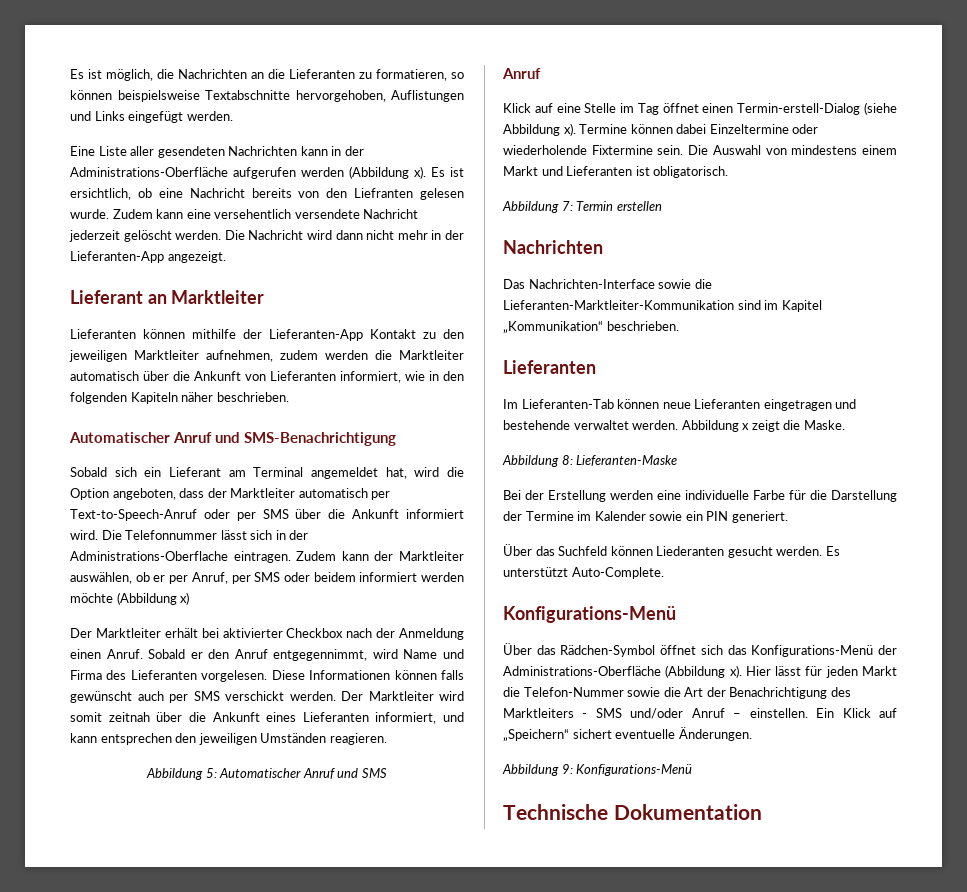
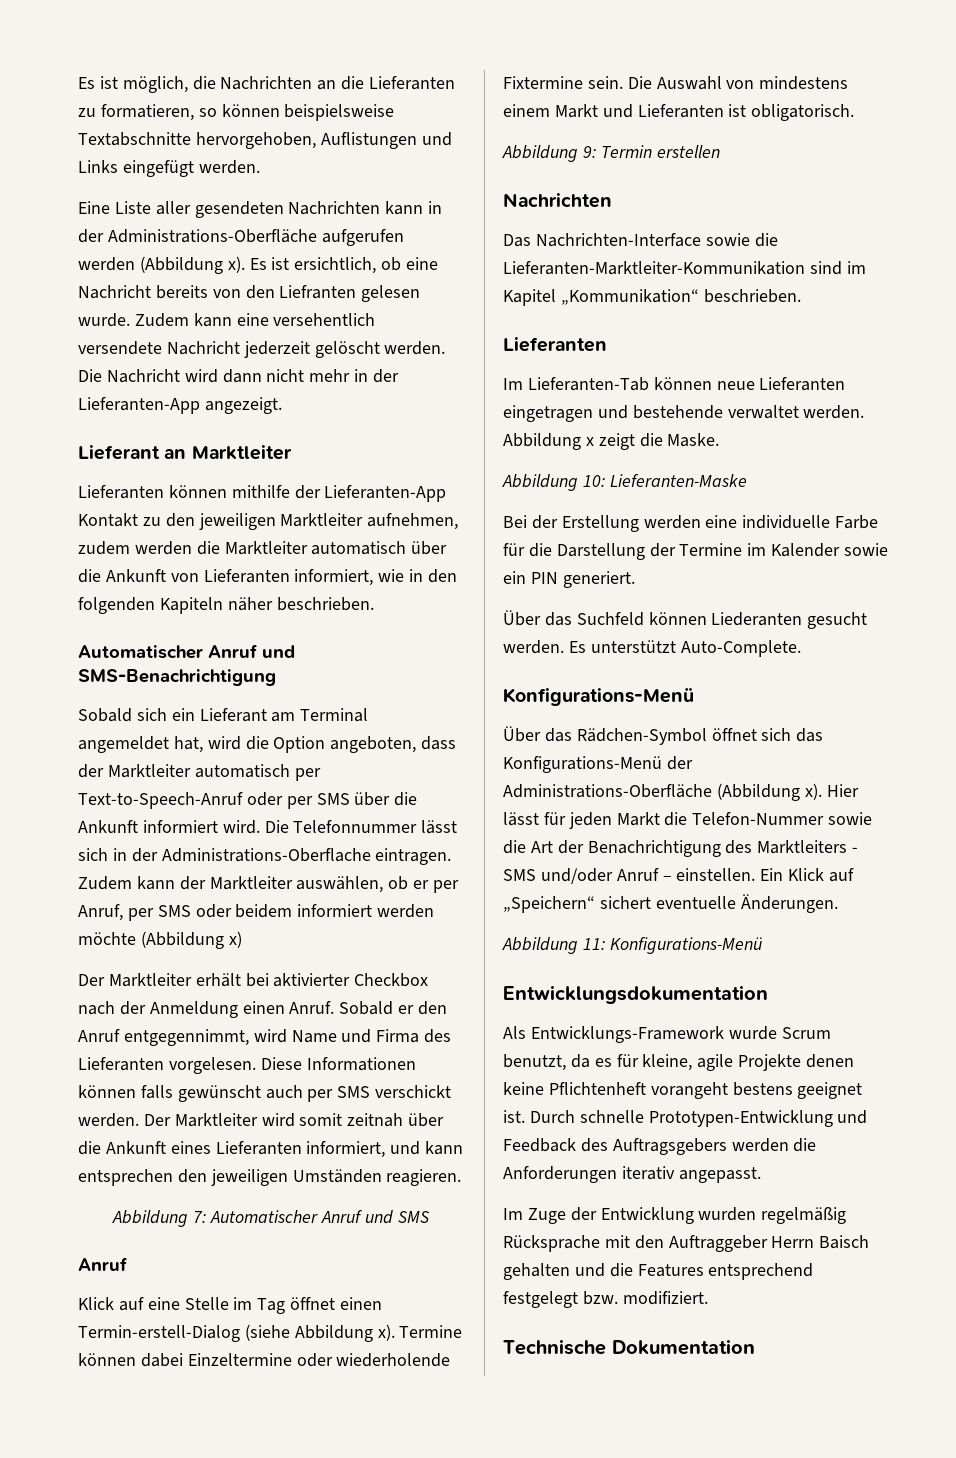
- Abbildung 5: Automatischer Anruf und SMS
+ Abbildung 7: Automatischer Anruf und SMS
- Abbildung 7: Termin erstellen
+ Abbildung 9: Termin erstellen
- Abbildung 8: Lieferanten-Maske
+ Abbildung 10: Lieferanten-Maske
- Abbildung 9: Konfigurations-Menü
+ Abbildung 11: Konfigurations-Menü
+ Entwicklungsdokumentation
+ Als Entwicklungs-Framework wurde Scrum benutzt, da es für kleine, agile Projekte denen keine Pflichtenheft vorangeht bestens geeignet ist. Durch schnelle Prototypen-Entwicklung und Feedback des Auftragsgebers werden die Anforderungen iterativ angepasst.
+ Im Zuge der Entwicklung wurden regelmäßig Rücksprache mit den Auftraggeber Herrn Baisch gehalten und die Features entsprechend festgelegt bzw. modifiziert.

